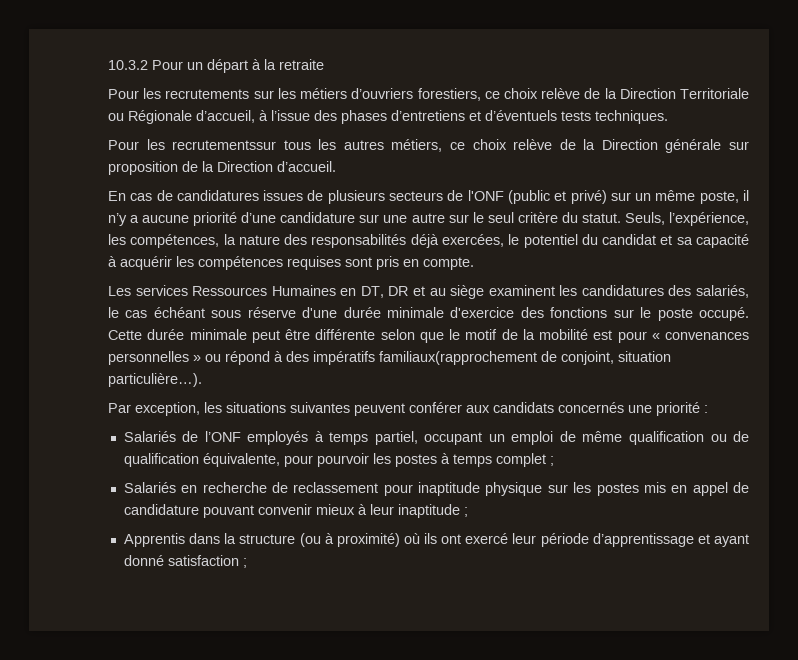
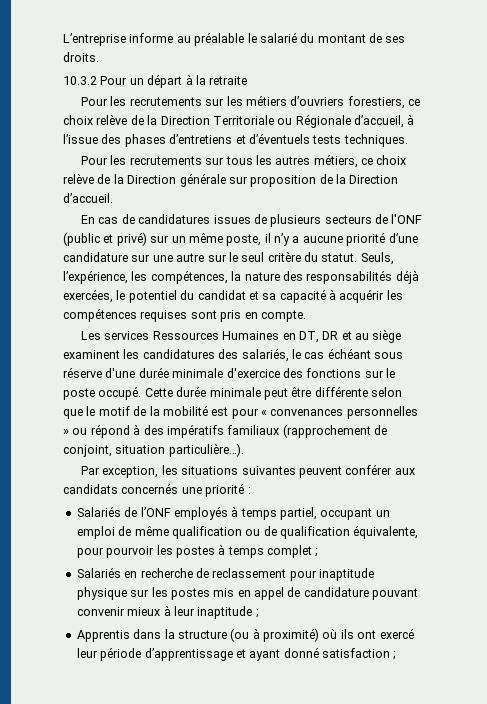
+ L’entreprise informe au préalable le salarié du montant de ses droits.
- Pour les recrutementssur tous les autres métiers, ce choix relève de la Direction générale sur proposition de la Direction d’accueil.
+ Pour les recrutements sur tous les autres métiers, ce choix relève de la Direction générale sur proposition de la Direction d’accueil.
- Cette durée minimale peut être différente selon que le motif de la mobilité est pour « convenances personnelles » ou répond à des impératifs familiaux(rapprochement de conjoint, situation particulière…).
+ Cette durée minimale peut être différente selon que le motif de la mobilité est pour « convenances personnelles » ou répond à des impératifs familiaux (rapprochement de conjoint, situation particulière…).

